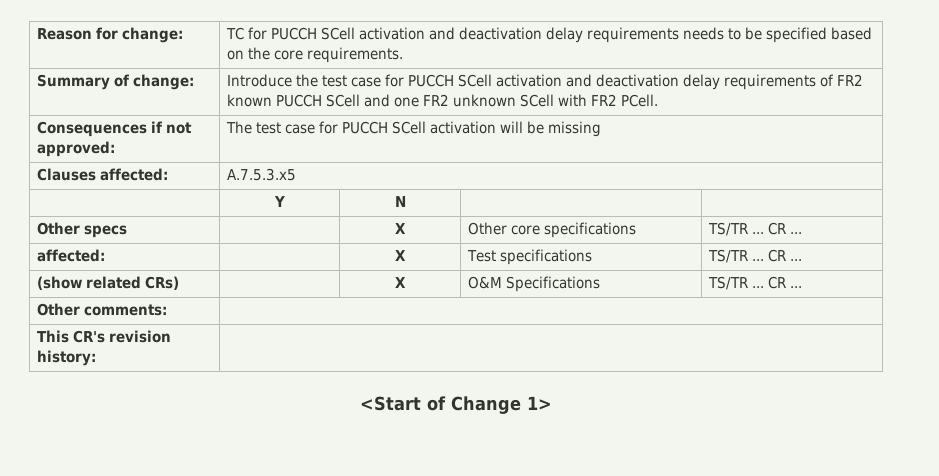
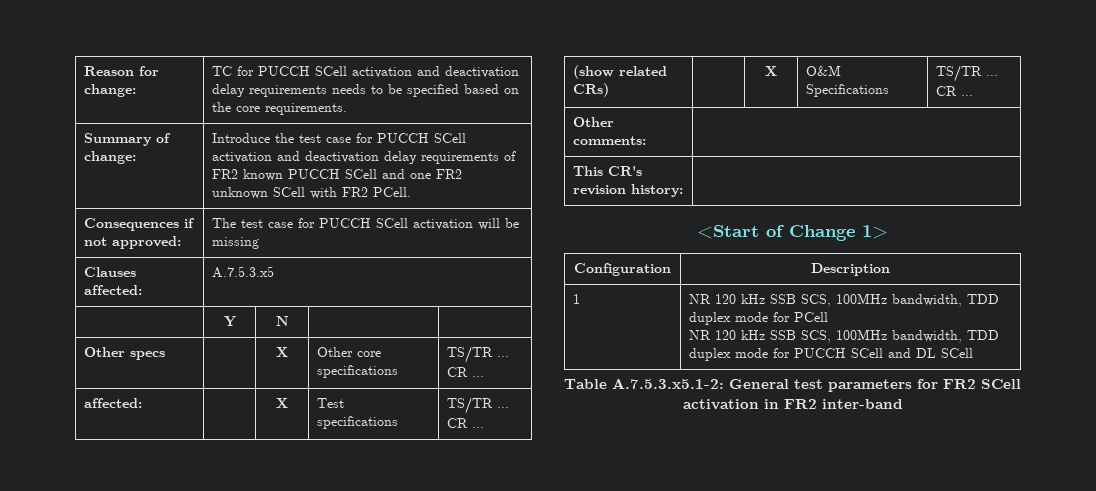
+ Configuration | Description
+ 1 | NR 120 kHz SSB SCS, 100MHz bandwidth, TDD duplex mode for PCell
+ NR 120 kHz SSB SCS, 100MHz bandwidth, TDD duplex mode for PUCCH SCell and DL SCell
+ Table A.7.5.3.x5.1-2: General test parameters for FR2 SCell activation in FR2 inter-band

